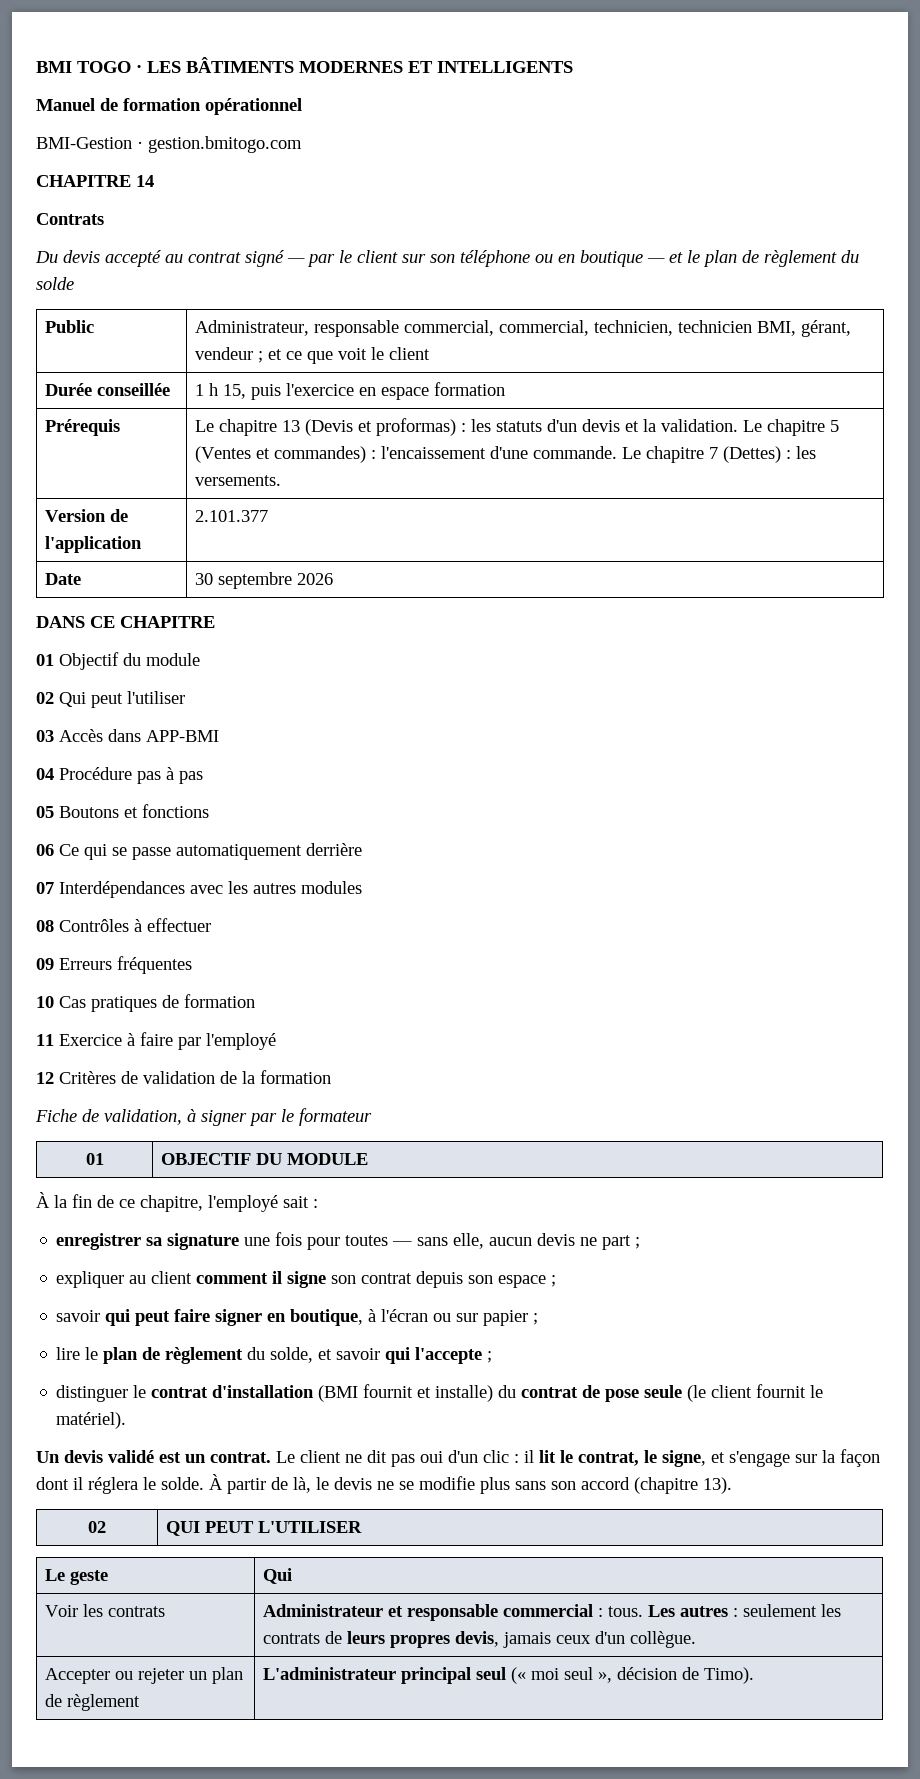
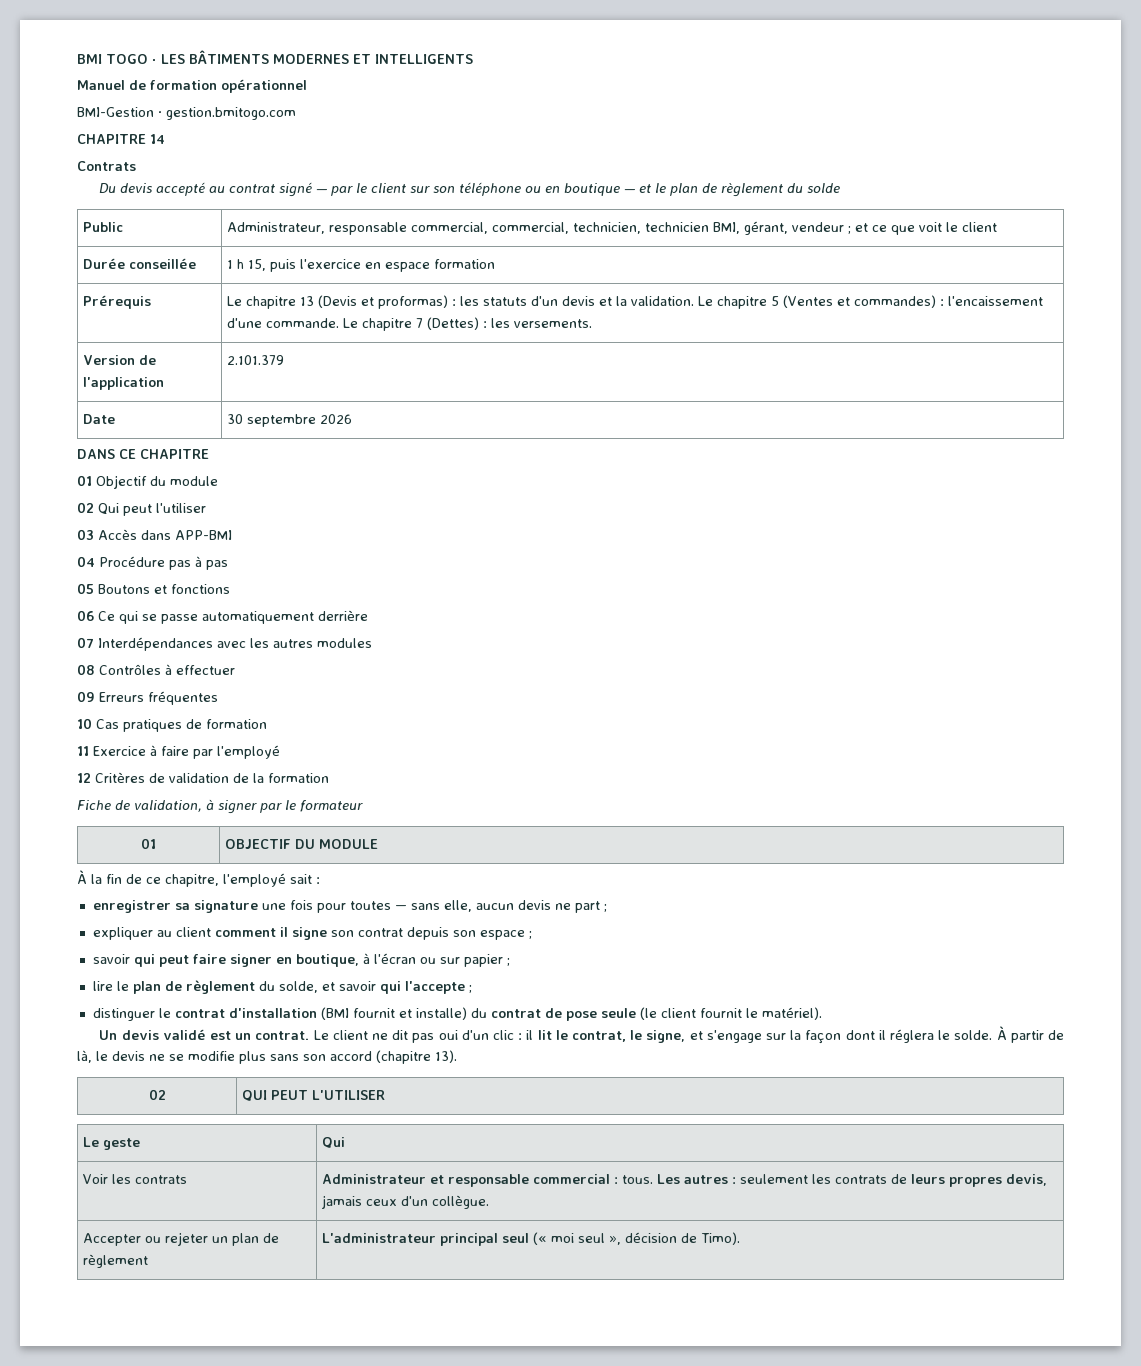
- Version de l'application | 2.101.377
+ Version de l'application | 2.101.379

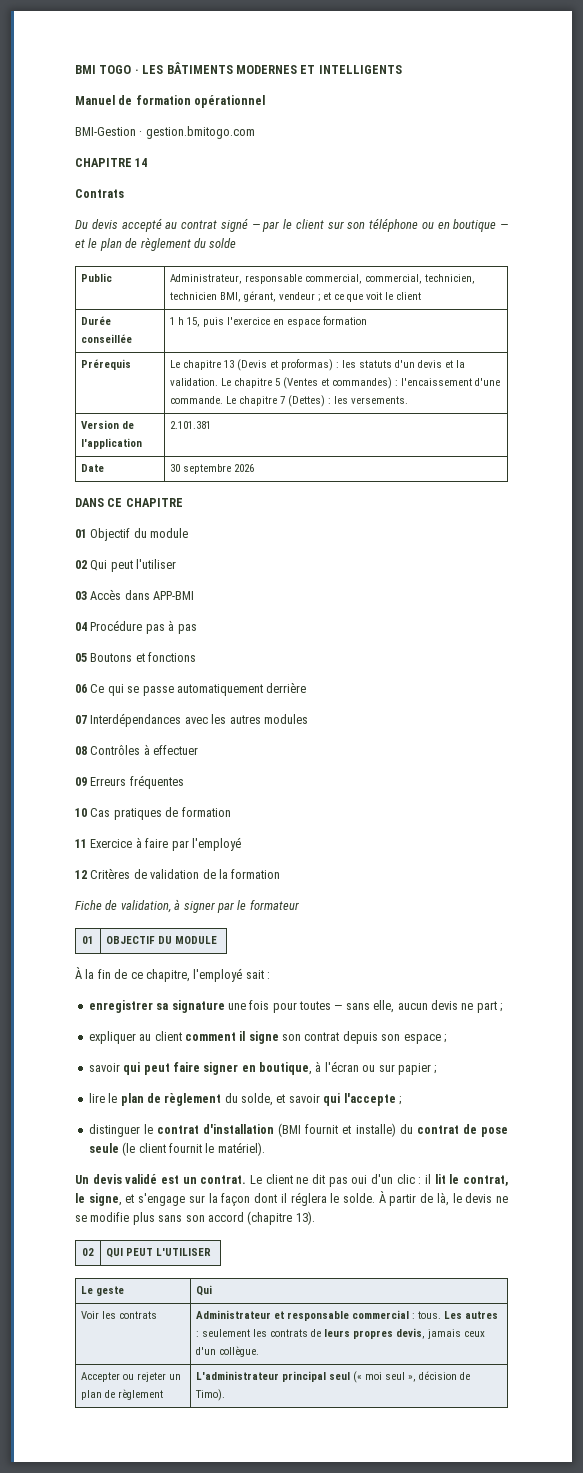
- Version de l'application | 2.101.379
+ Version de l'application | 2.101.381

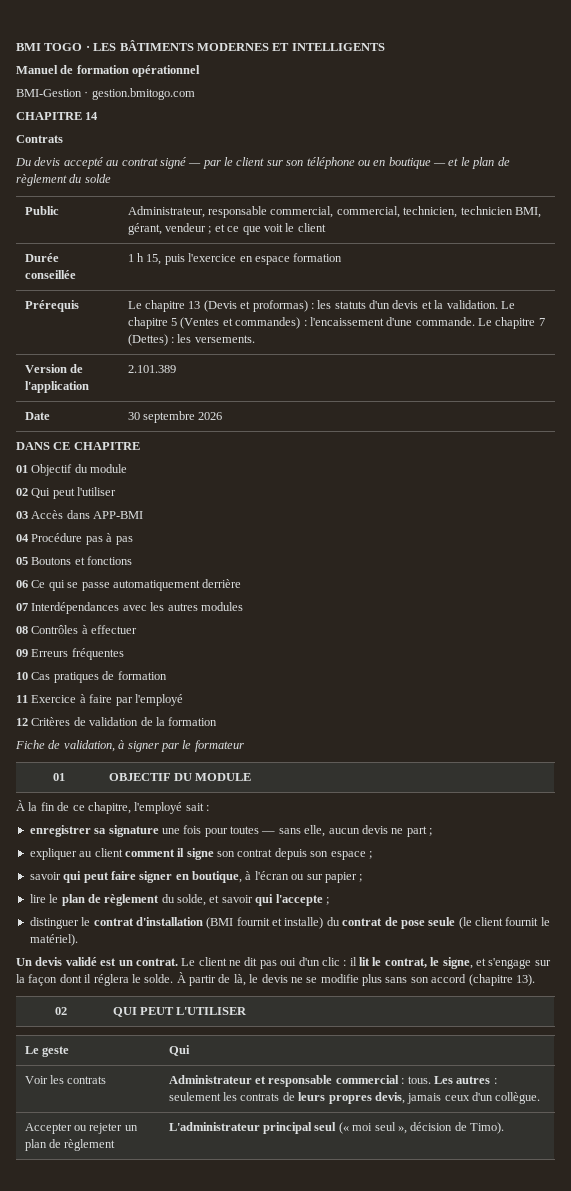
- Version de l'application | 2.101.381
+ Version de l'application | 2.101.389

